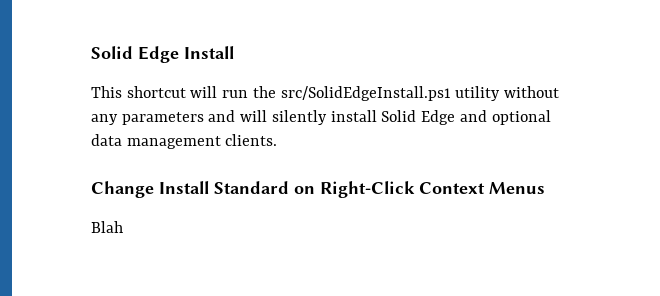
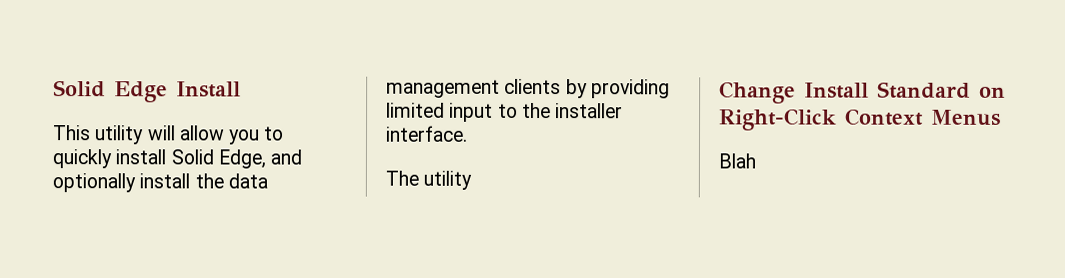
- This shortcut will run the src/SolidEdgeInstall.ps1 utility without any parameters and will silently install Solid Edge and optional data management clients.
+ This utility will allow you to quickly install Solid Edge, and optionally install the data management clients by providing limited input to the installer interface.
+ The utility

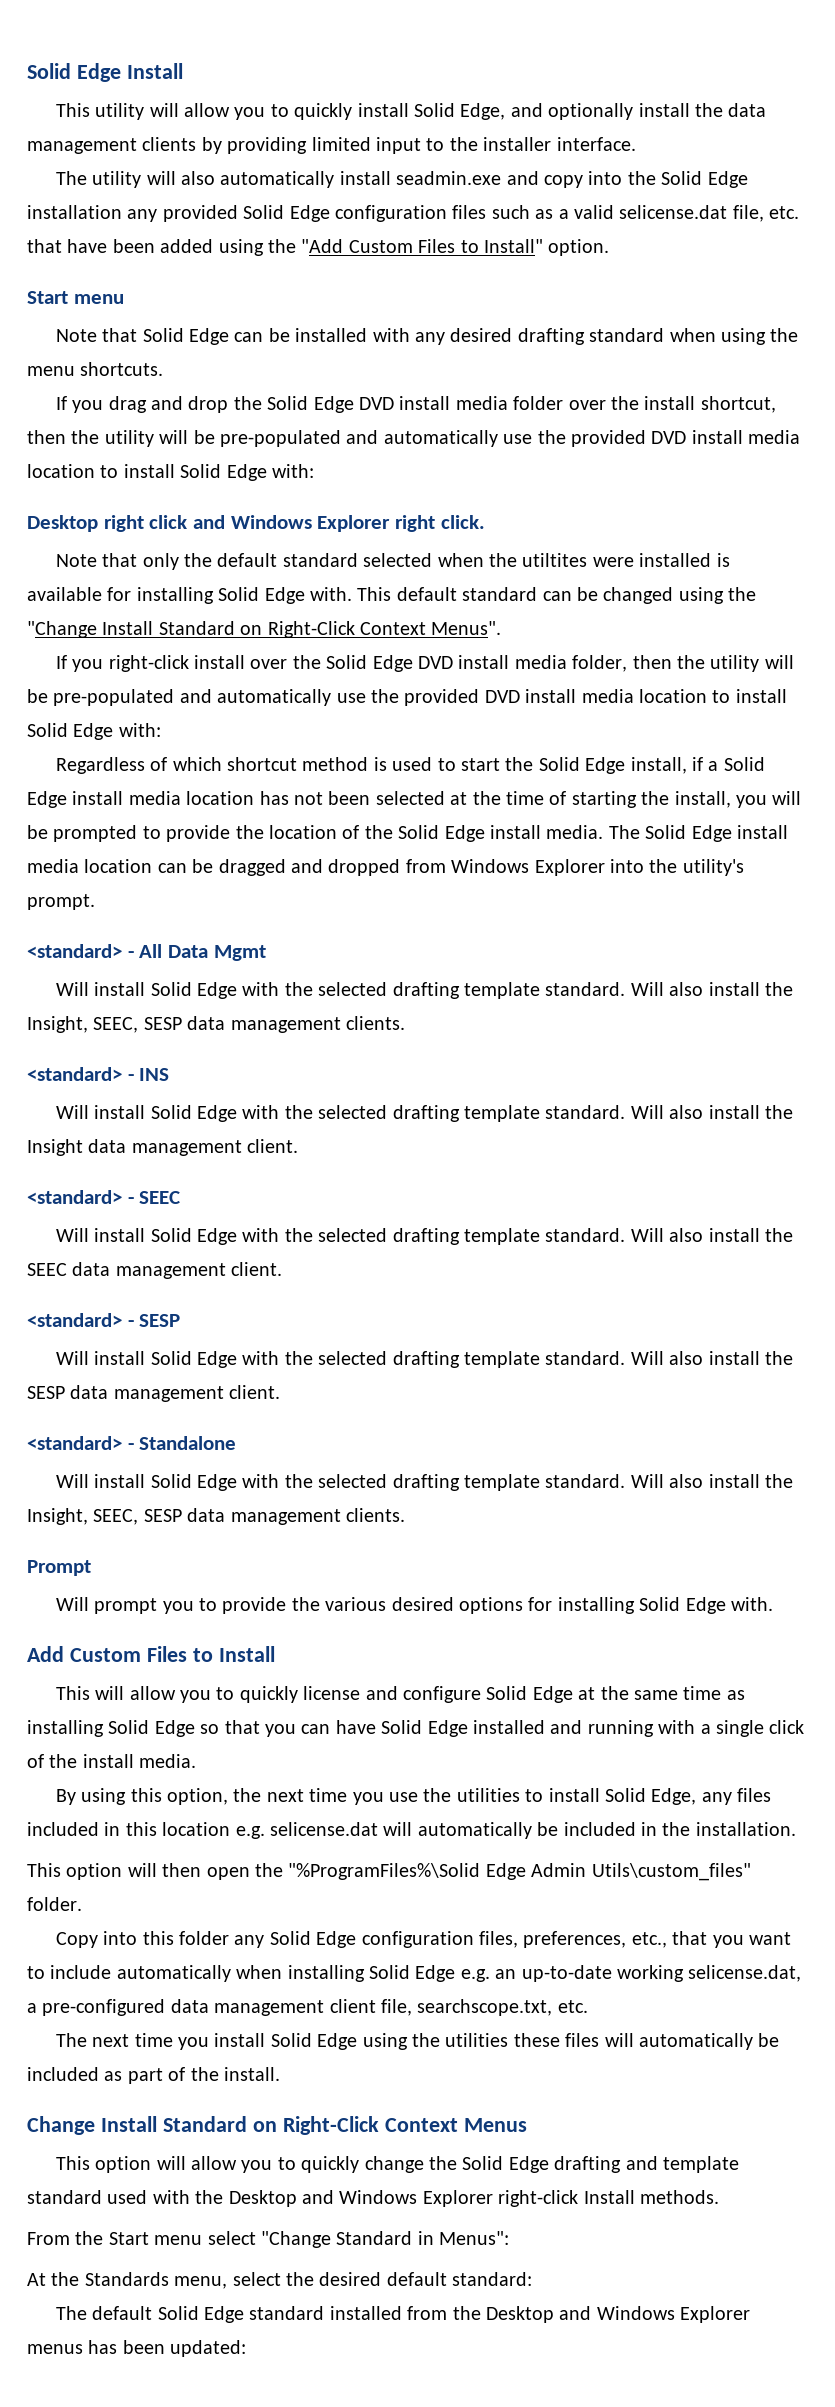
- The utility
+ The utility will also automatically install seadmin.exe and copy into the Solid Edge installation any provided Solid Edge configuration files such as a valid selicense.dat file, etc. that have been added using the "Add Custom Files to Install" option.
+ Start menu
+ Note that Solid Edge can be installed with any desired drafting standard when using the menu shortcuts.
+ If you drag and drop the Solid Edge DVD install media folder over the install shortcut, then the utility will be pre-populated and automatically use the provided DVD install media location to install Solid Edge with:
+ Desktop right click and Windows Explorer right click.
+ Note that only the default standard selected when the utiltites were installed is available for installing Solid Edge with. This default standard can be changed using the "Change Install Standard on Right-Click Context Menus".
+ If you right-click install over the Solid Edge DVD install media folder, then the utility will be pre-populated and automatically use the provided DVD install media location to install Solid Edge with:
+ Regardless of which shortcut method is used to start the Solid Edge install, if a Solid Edge install media location has not been selected at the time of starting the install, you will be prompted to provide the location of the Solid Edge install media. The Solid Edge install media location can be dragged and dropped from Windows Explorer into the utility's prompt.
+ <standard> - All Data Mgmt
+ Will install Solid Edge with the selected drafting template standard. Will also install the Insight, SEEC, SESP data management clients.
+ <standard> - INS
+ Will install Solid Edge with the selected drafting template standard. Will also install the Insight data management client.
+ <standard> - SEEC
+ Will install Solid Edge with the selected drafting template standard. Will also install the SEEC data management client.
+ <standard> - SESP
+ Will install Solid Edge with the selected drafting template standard. Will also install the SESP data management client.
+ <standard> - Standalone
+ Will install Solid Edge with the selected drafting template standard. Will also install the Insight, SEEC, SESP data management clients.
+ Prompt
+ Will prompt you to provide the various desired options for installing Solid Edge with.
+ Add Custom Files to Install
+ This will allow you to quickly license and configure Solid Edge at the same time as installing Solid Edge so that you can have Solid Edge installed and running with a single click of the install media.
+ By using this option, the next time you use the utilities to install Solid Edge, any files included in this location e.g. selicense.dat will automatically be included in the installation.
+ This option will then open the "%ProgramFiles%\Solid Edge Admin Utils\custom_files" folder.
+ Copy into this folder any Solid Edge configuration files, preferences, etc., that you want to include automatically when installing Solid Edge e.g. an up-to-date working selicense.dat, a pre-configured data management client file, searchscope.txt, etc.
+ The next time you install Solid Edge using the utilities these files will automatically be included as part of the install.
- Blah
+ This option will allow you to quickly change the Solid Edge drafting and template standard used with the Desktop and Windows Explorer right-click Install methods.
+ From the Start menu select "Change Standard in Menus":
+ At the Standards menu, select the desired default standard:
+ The default Solid Edge standard installed from the Desktop and Windows Explorer menus has been updated:

